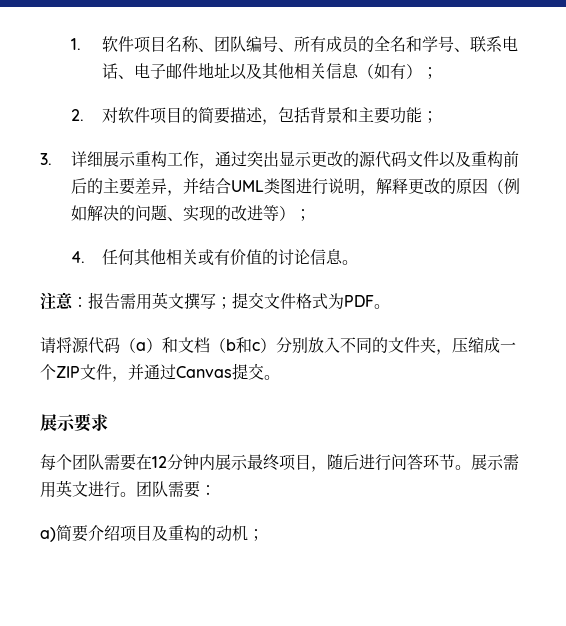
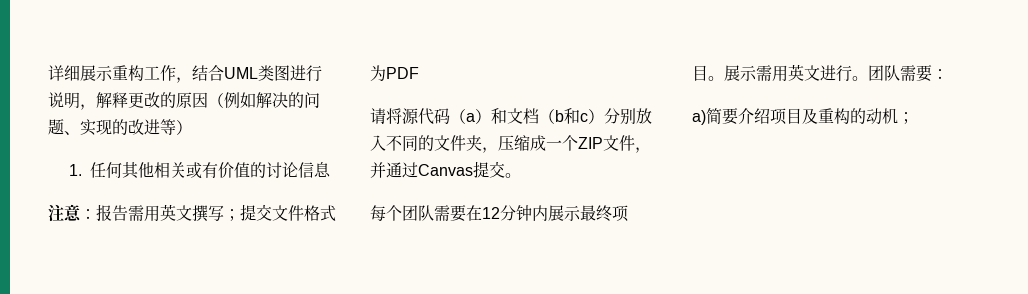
- 1.软件项目名称、团队编号、所有成员的全名和学号、联系电话、电子邮件地址以及其他相关信息（如有）；
- 2.对软件项目的简要描述，包括背景和主要功能；
- 3.详细展示重构工作，通过突出显示更改的源代码文件以及重构前后的主要差异，并结合UML类图进行说明，解释更改的原因（例如解决的问题、实现的改进等）；
- 4.任何其他相关或有价值的讨论信息。
+ 详细展示重构工作，结合UML类图进行说明，解释更改的原因（例如解决的问题、实现的改进等）
+ 1.任何其他相关或有价值的讨论信息
- 注意：报告需用英文撰写；提交文件格式为PDF。
+ 注意：报告需用英文撰写；提交文件格式为PDF
- 展示要求
- 每个团队需要在12分钟内展示最终项目，随后进行问答环节。
+ 每个团队需要在12分钟内展示最终项目。

